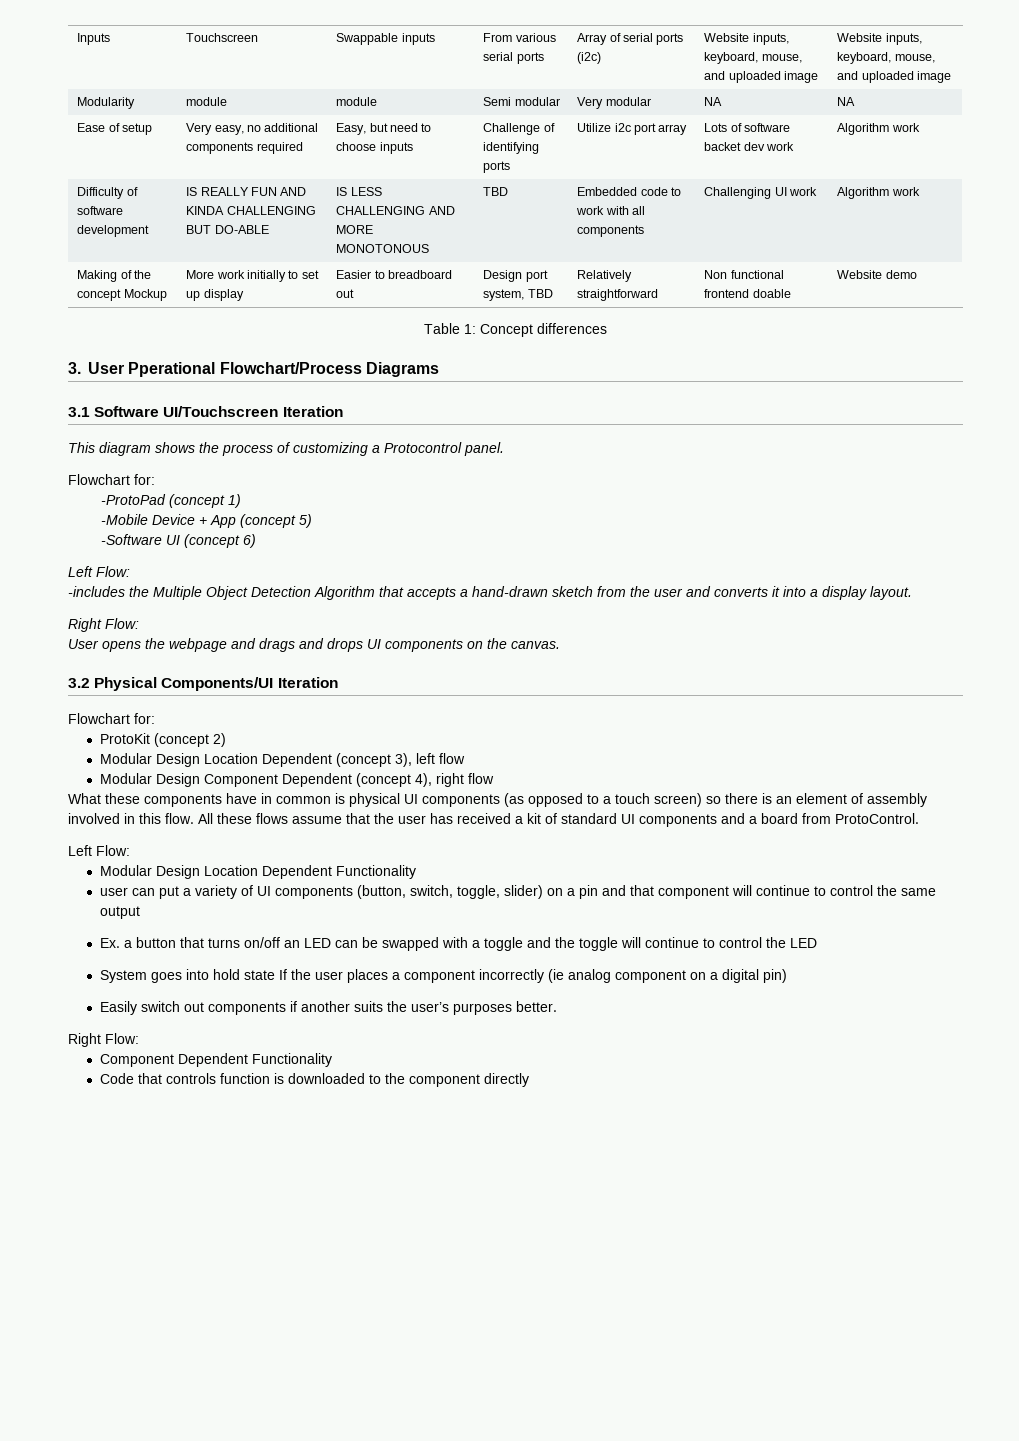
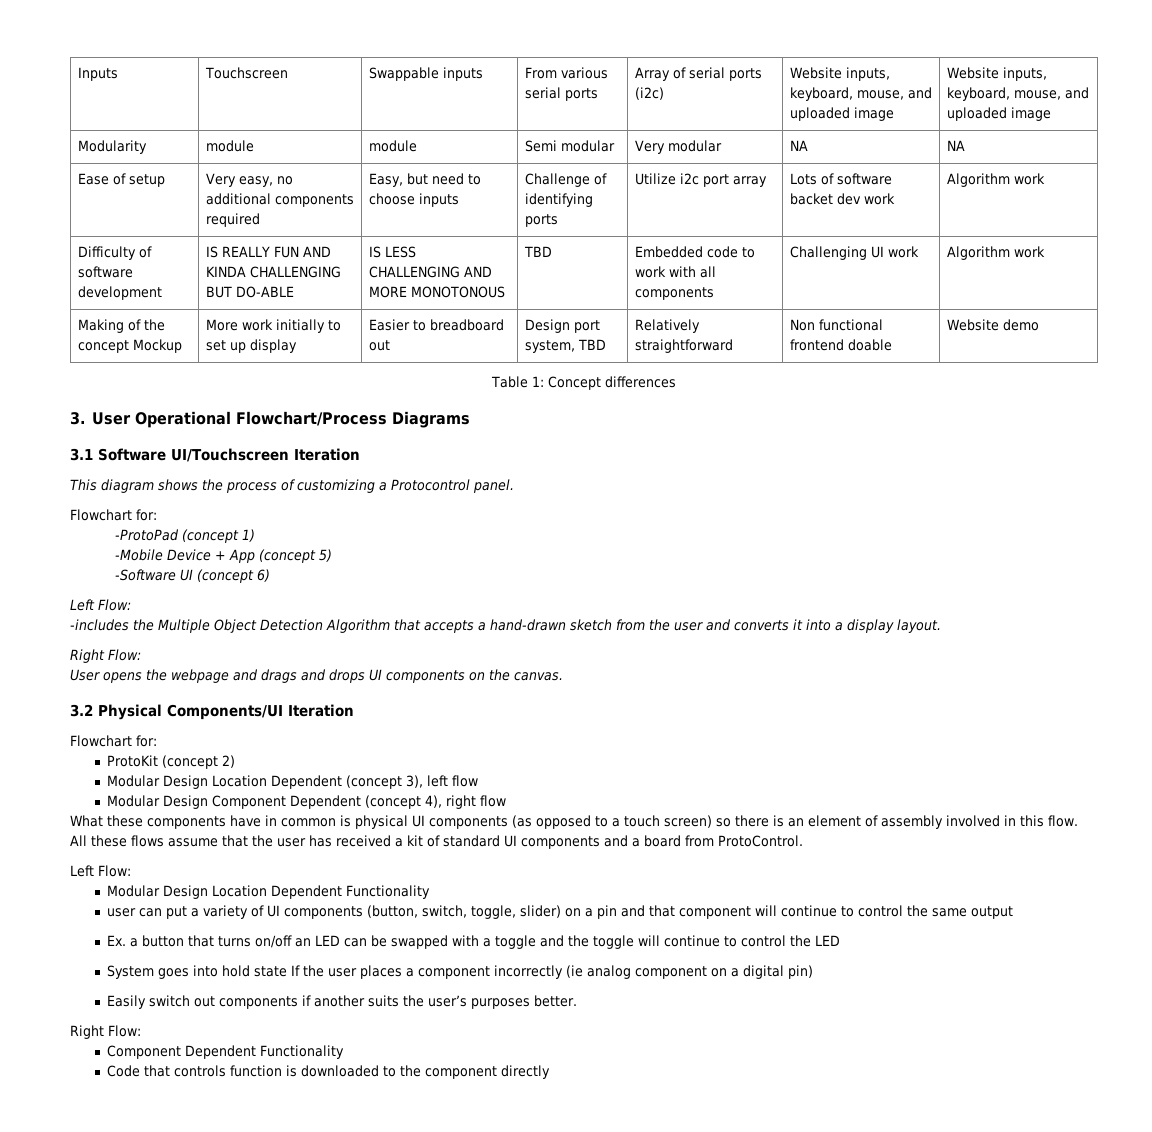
- 3. User Pperational Flowchart/Process Diagrams
+ 3. User Operational Flowchart/Process Diagrams

